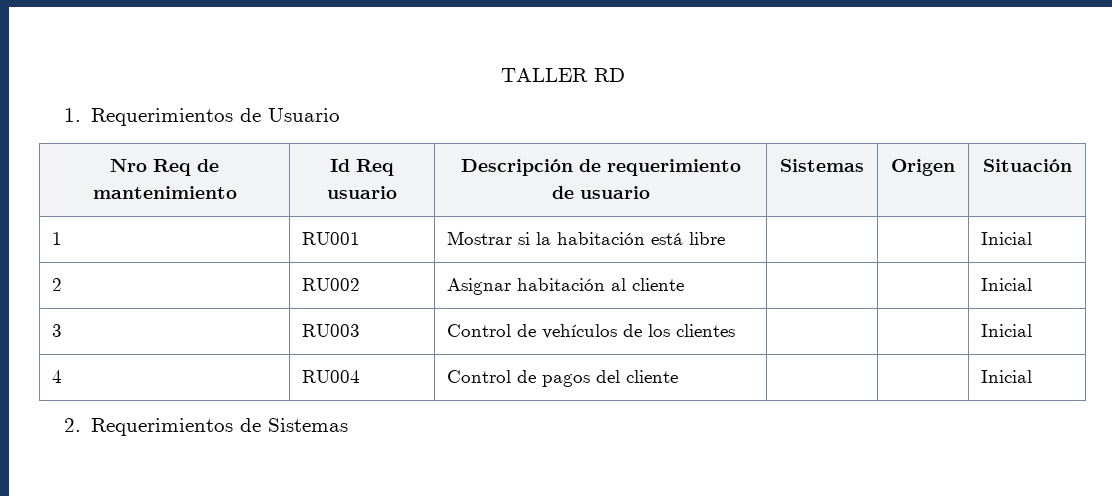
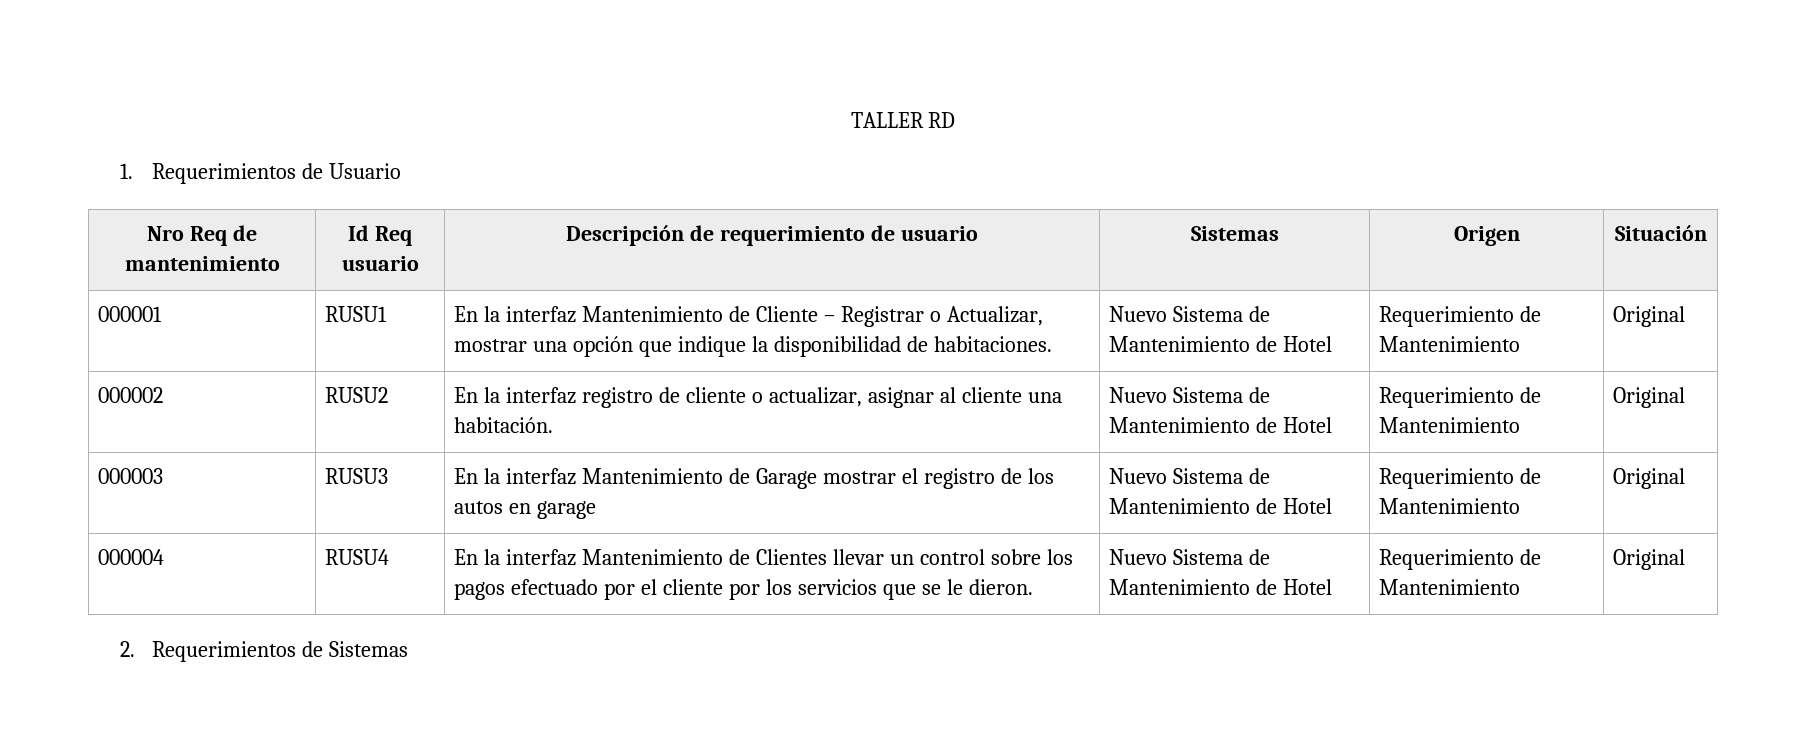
- 1 | RU001 | Mostrar si la habitación está libre | | | Inicial
- 2 | RU002 | Asignar habitación al cliente | | | Inicial
- 3 | RU003 | Control de vehículos de los clientes | | | Inicial
- 4 | RU004 | Control de pagos del cliente | | | Inicial
+ 000001 | RUSU1 | En la interfaz Mantenimiento de Cliente – Registrar o Actualizar, mostrar una opción que indique la disponibilidad de habitaciones. | Nuevo Sistema de Mantenimiento de Hotel | Requerimiento de Mantenimiento | Original
+ 000002 | RUSU2 | En la interfaz registro de cliente o actualizar, asignar al cliente una habitación. | Nuevo Sistema de Mantenimiento de Hotel | Requerimiento de Mantenimiento | Original
+ 000003 | RUSU3 | En la interfaz Mantenimiento de Garage mostrar el registro de los autos en garage | Nuevo Sistema de Mantenimiento de Hotel | Requerimiento de Mantenimiento | Original
+ 000004 | RUSU4 | En la interfaz Mantenimiento de Clientes llevar un control sobre los pagos efectuado por el cliente por los servicios que se le dieron. | Nuevo Sistema de Mantenimiento de Hotel | Requerimiento de Mantenimiento | Original

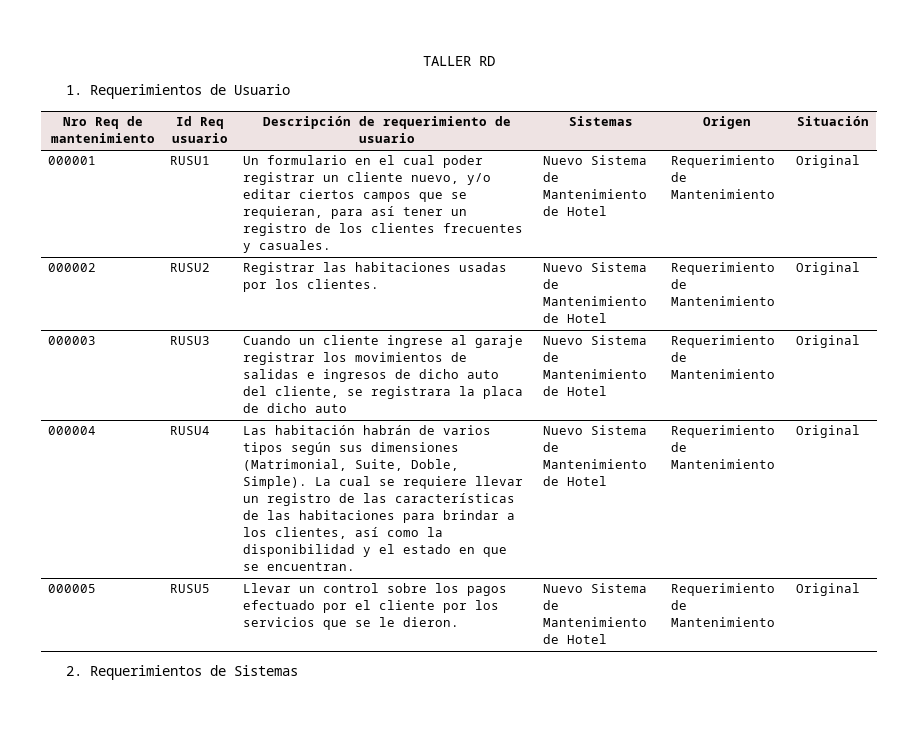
- 000001 | RUSU1 | En la interfaz Mantenimiento de Cliente – Registrar o Actualizar, mostrar una opción que indique la disponibilidad de habitaciones. | Nuevo Sistema de Mantenimiento de Hotel | Requerimiento de Mantenimiento | Original
+ 000001 | RUSU1 | Un formulario en el cual poder registrar un cliente nuevo, y/o editar ciertos campos que se requieran, para así tener un registro de los clientes frecuentes y casuales. | Nuevo Sistema de Mantenimiento de Hotel | Requerimiento de Mantenimiento | Original
- 000002 | RUSU2 | En la interfaz registro de cliente o actualizar, asignar al cliente una habitación. | Nuevo Sistema de Mantenimiento de Hotel | Requerimiento de Mantenimiento | Original
+ 000002 | RUSU2 | Registrar las habitaciones usadas por los clientes. | Nuevo Sistema de Mantenimiento de Hotel | Requerimiento de Mantenimiento | Original
- 000003 | RUSU3 | En la interfaz Mantenimiento de Garage mostrar el registro de los autos en garage | Nuevo Sistema de Mantenimiento de Hotel | Requerimiento de Mantenimiento | Original
+ 000003 | RUSU3 | Cuando un cliente ingrese al garaje registrar los movimientos de salidas e ingresos de dicho auto del cliente, se registrara la placa de dicho auto | Nuevo Sistema de Mantenimiento de Hotel | Requerimiento de Mantenimiento | Original
- En la interfaz Mantenimiento de Clientes llevar un control sobre los pagos efectuado por el cliente por los servicios que se le dieron. | Nuevo Sistema de Mantenimiento de Hotel | Requerimiento de Mantenimiento | Original
+ Las habitación habrán de varios tipos según sus dimensiones (Matrimonial, Suite, Doble, Simple). La cual se requiere llevar un registro de las características de las habitaciones para brindar a los clientes, así como la disponibilidad y el estado en que se encuentran. | Nuevo Sistema de Mantenimiento de Hotel | Requerimiento de Mantenimiento | Original
+ 000005 | RUSU5 | Llevar un control sobre los pagos efectuado por el cliente por los servicios que se le dieron. | Nuevo Sistema de Mantenimiento de Hotel | Requerimiento de Mantenimiento | Original

